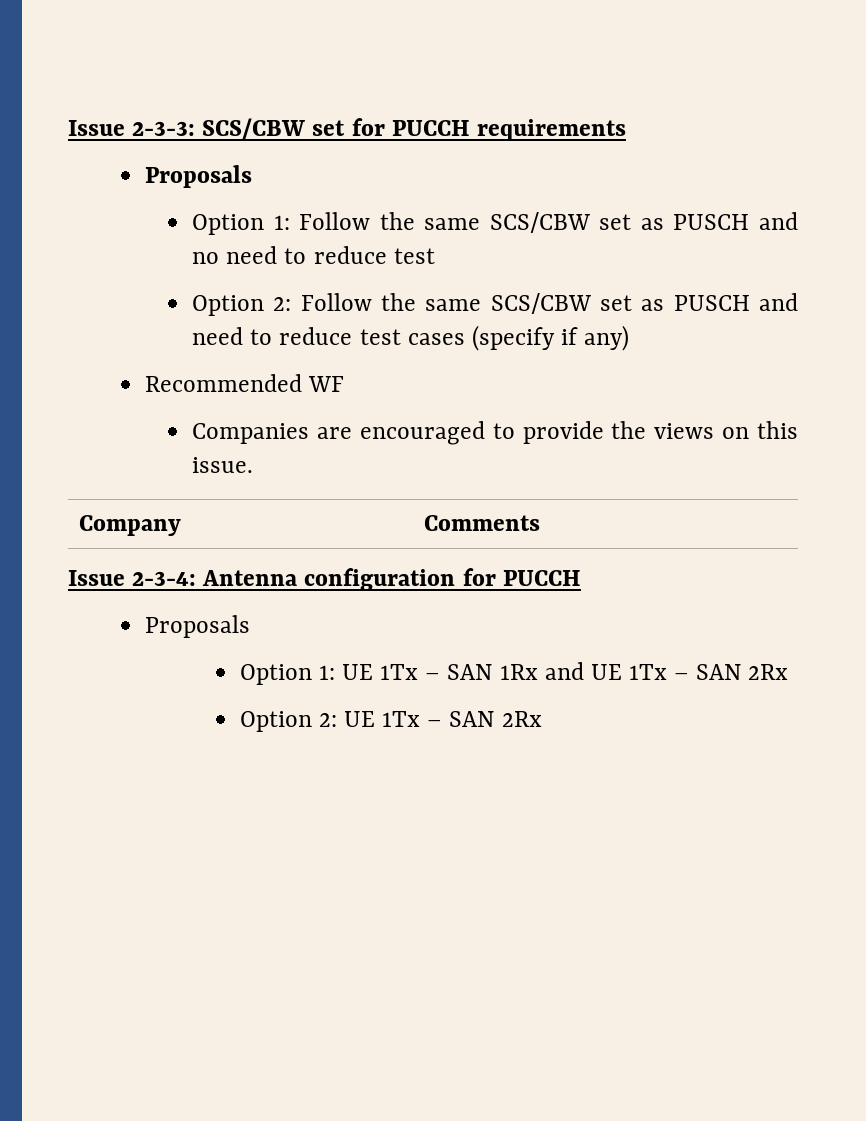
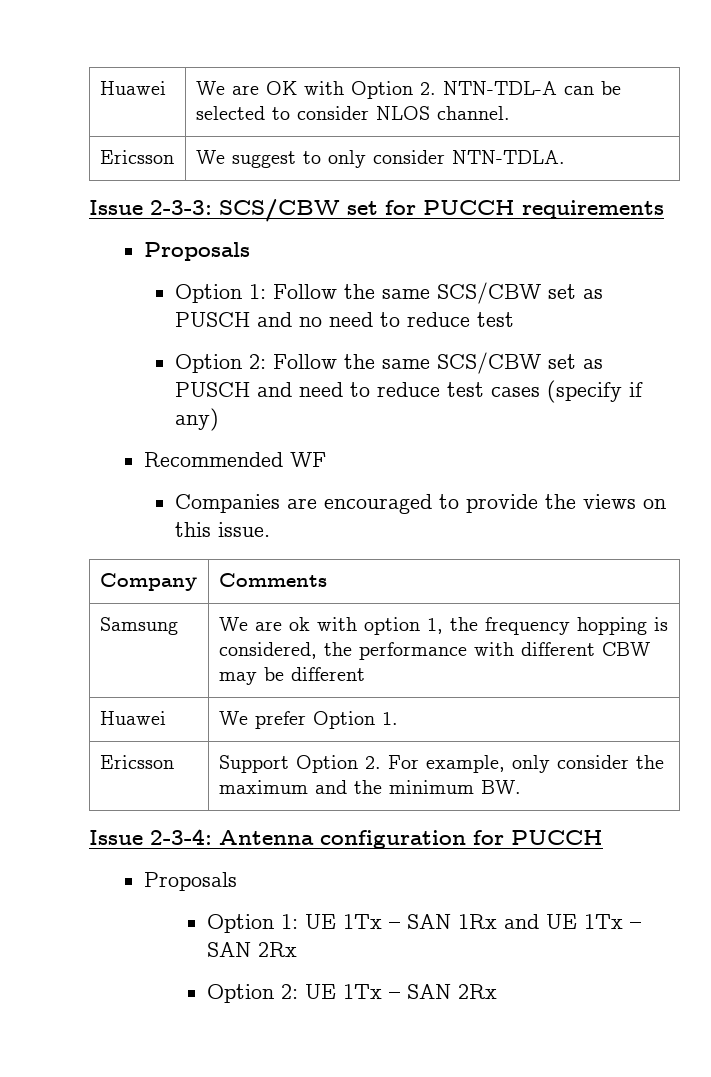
+ Huawei | We are OK with Option 2. NTN-TDL-A can be selected to consider NLOS channel.
+ Ericsson | We suggest to only consider NTN-TDLA.
+ Samsung | We are ok with option 1, the frequency hopping is considered, the performance with different CBW may be different
+ Huawei | We prefer Option 1.
+ Ericsson | Support Option 2. For example, only consider the maximum and the minimum BW.

